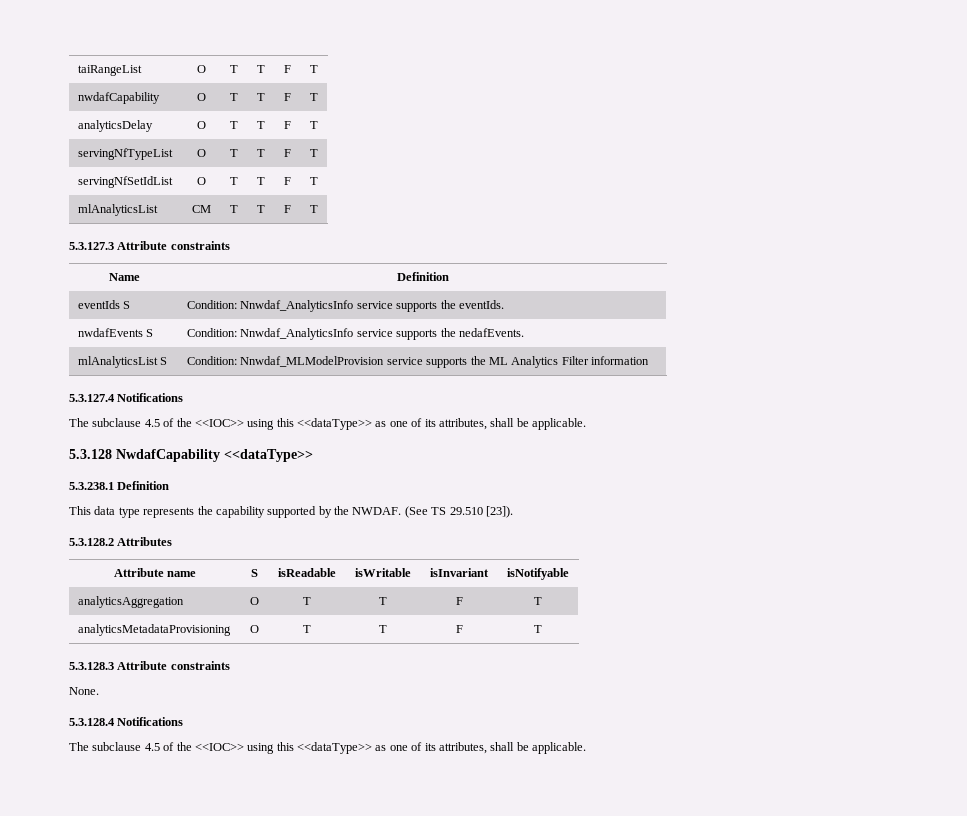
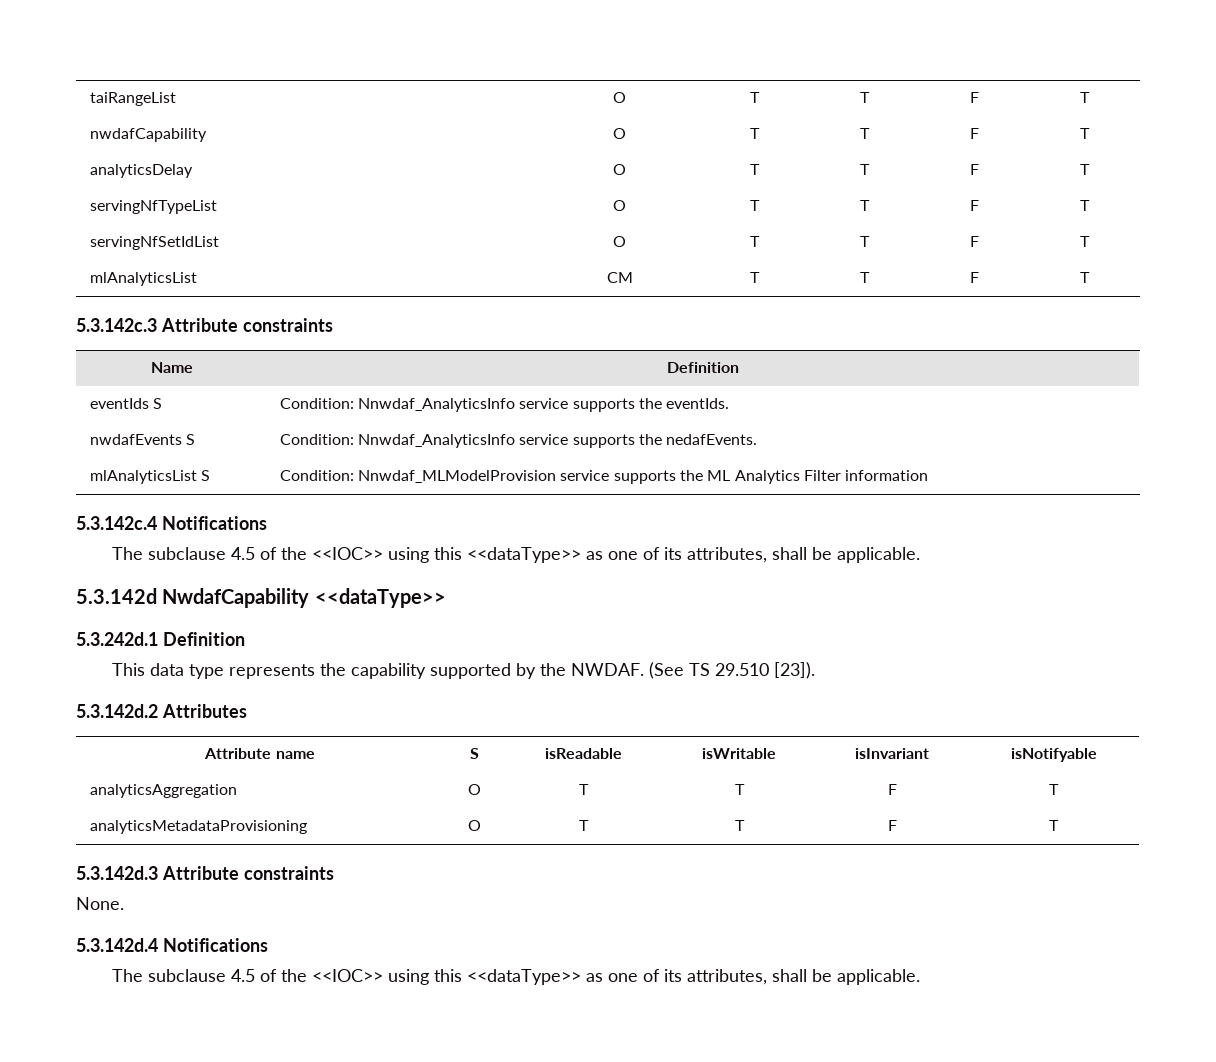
- 5.3.127.3 Attribute constraints
+ 5.3.142c.3 Attribute constraints
- 5.3.127.4 Notifications
+ 5.3.142c.4 Notifications
- 5.3.128 NwdafCapability <<dataType>>
+ 5.3.142d NwdafCapability <<dataType>>
- 5.3.238.1 Definition
+ 5.3.242d.1 Definition
- 5.3.128.2 Attributes
+ 5.3.142d.2 Attributes
- 5.3.128.3 Attribute constraints
+ 5.3.142d.3 Attribute constraints
- 5.3.128.4 Notifications
+ 5.3.142d.4 Notifications

